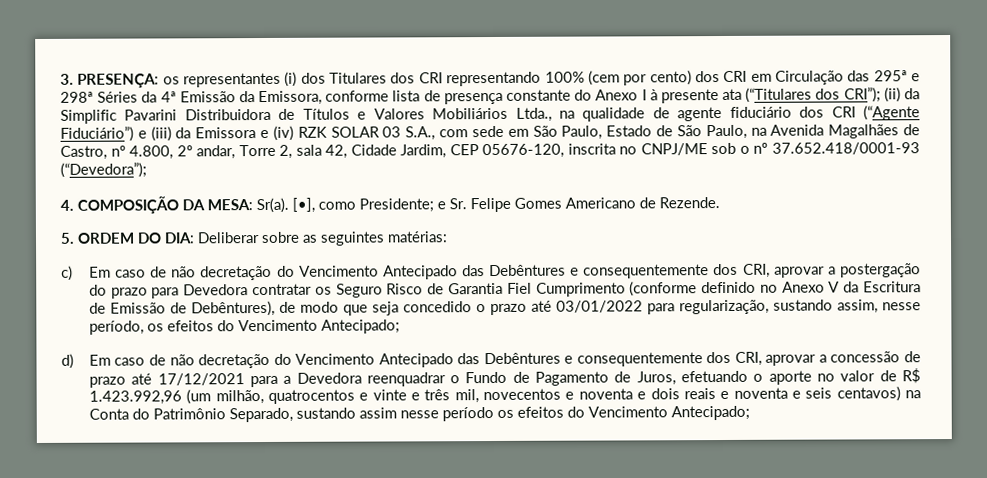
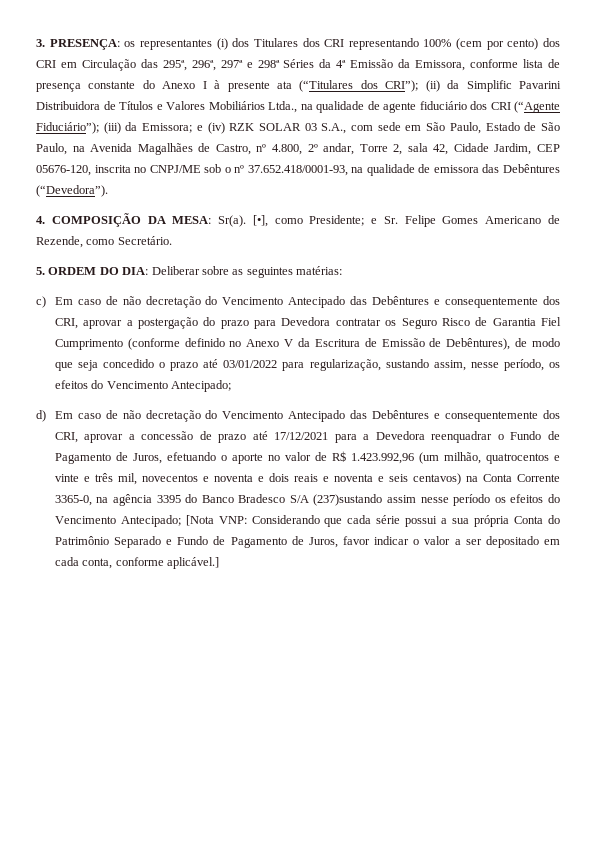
- os representantes (i) dos Titulares dos CRI representando 100% (cem por cento) dos CRI em Circulação das 295ª e 298ª Séries da 4ª Emissão da Emissora, conforme lista de presença constante do Anexo I à presente ata (“Titulares dos CRI”);
+ os representantes (i) dos Titulares dos CRI representando 100% (cem por cento) dos CRI em Circulação das 295ª, 296ª, 297ª e 298ª Séries da 4ª Emissão da Emissora, conforme lista de presença constante do Anexo I à presente ata (“Titulares dos CRI”);
- (ii) da Simplific Pavarini Distribuidora de Títulos e Valores Mobiliários Ltda., na qualidade de agente fiduciário dos CRI (“Agente Fiduciário”) e (iii) da Emissora e (iv) RZK SOLAR 03 S.A., com sede em São Paulo, Estado de São Paulo, na Avenida Magalhães de Castro, nº 4.800, 2º andar, Torre 2, sala 42, Cidade Jardim, CEP 05676-120, inscrita no CNPJ/ME sob o nº 37.652.418/0001-93 (“Devedora”);
+ (ii) da Simplific Pavarini Distribuidora de Títulos e Valores Mobiliários Ltda., na qualidade de agente fiduciário dos CRI (“Agente Fiduciário”); (iii) da Emissora; e (iv) RZK SOLAR 03 S.A., com sede em São Paulo, Estado de São Paulo, na Avenida Magalhães de Castro, nº 4.800, 2º andar, Torre 2, sala 42, Cidade Jardim, CEP 05676-120, inscrita no CNPJ/ME sob o nº 37.652.418/0001-93, na qualidade de emissora das Debêntures (“Devedora”).
- [•], como Presidente; e Sr. Felipe Gomes Americano de Rezende.
+ [•], como Presidente; e Sr. Felipe Gomes Americano de Rezende, como Secretário.
- d) Em caso de não decretação do Vencimento Antecipado das Debêntures e consequentemente dos CRI, aprovar a concessão de prazo até 17/12/2021 para a Devedora reenquadrar o Fundo de Pagamento de Juros, efetuando o aporte no valor de R$ 1.423.992,96 (um milhão, quatrocentos e vinte e três mil, novecentos e noventa e dois reais e noventa e seis centavos) na Conta do Patrimônio Separado, sustando assim nesse período os efeitos do Vencimento Antecipado;
+ d) Em caso de não decretação do Vencimento Antecipado das Debêntures e consequentemente dos CRI, aprovar a concessão de prazo até 17/12/2021 para a Devedora reenquadrar o Fundo de Pagamento de Juros, efetuando o aporte no valor de R$ 1.423.992,96 (um milhão, quatrocentos e vinte e três mil, novecentos e noventa e dois reais e noventa e seis centavos) na Conta Corrente 3365-0, na agência 3395 do Banco Bradesco S/A (237)sustando assim nesse período os efeitos do Vencimento Antecipado;
+ [Nota VNP: Considerando que cada série possui a sua própria Conta do Patrimônio Separado e Fundo de Pagamento de Juros, favor indicar o valor a ser depositado em cada conta, conforme aplicável.]

